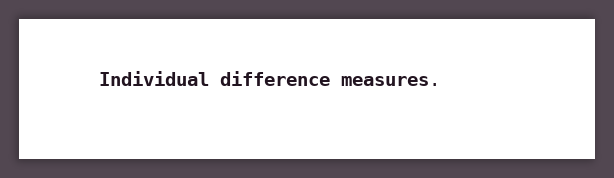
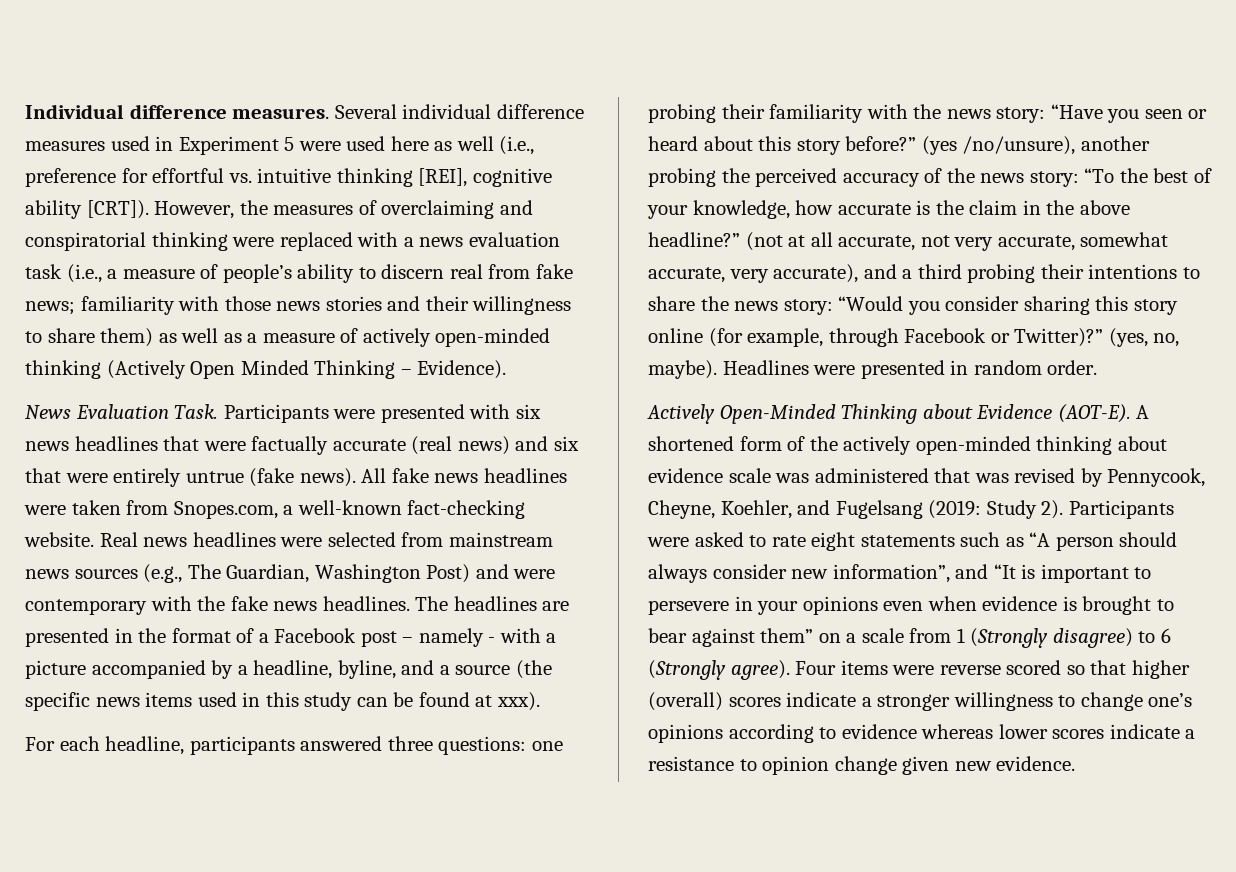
+ Several individual difference measures used in Experiment 5 were used here as well (i.e., preference for effortful vs. intuitive thinking [REI], cognitive ability [CRT]). However, the measures of overclaiming and conspiratorial thinking were replaced with a news evaluation task (i.e., a measure of people’s ability to discern real from fake news; familiarity with those news stories and their willingness to share them) as well as a measure of actively open-minded thinking (Actively Open Minded Thinking – Evidence).
+ News Evaluation Task. Participants were presented with six news headlines that were factually accurate (real news) and six that were entirely untrue (fake news). All fake news headlines were taken from Snopes.com, a well-known fact-checking website. Real news headlines were selected from mainstream news sources (e.g., The Guardian, Washington Post) and were contemporary with the fake news headlines. The headlines are presented in the format of a Facebook post – namely - with a picture accompanied by a headline, byline, and a source (the specific news items used in this study can be found at xxx).
+ For each headline, participants answered three questions: one probing their familiarity with the news story: “Have you seen or heard about this story before?” (yes /no/unsure), another probing the perceived accuracy of the news story: “To the best of your knowledge, how accurate is the claim in the above headline?” (not at all accurate, not very accurate, somewhat accurate, very accurate), and a third probing their intentions to share the news story: “Would you consider sharing this story online (for example, through Facebook or Twitter)?” (yes, no, maybe). Headlines were presented in random order.
+ Actively Open-Minded Thinking about Evidence (AOT-E). A shortened form of the actively open-minded thinking about evidence scale was administered that was revised by Pennycook, Cheyne, Koehler, and Fugelsang (2019: Study 2). Participants were asked to rate eight statements such as “A person should always consider new information”, and “It is important to persevere in your opinions even when evidence is brought to bear against them” on a scale from 1 (Strongly disagree) to 6 (Strongly agree). Four items were reverse scored so that higher (overall) scores indicate a stronger willingness to change one’s opinions according to evidence whereas lower scores indicate a resistance to opinion change given new evidence.

